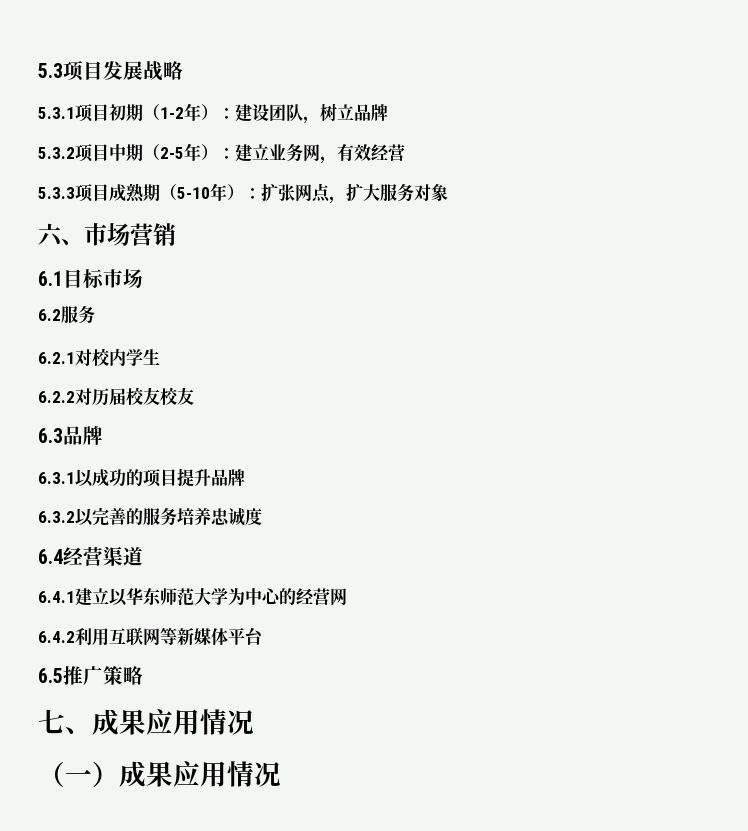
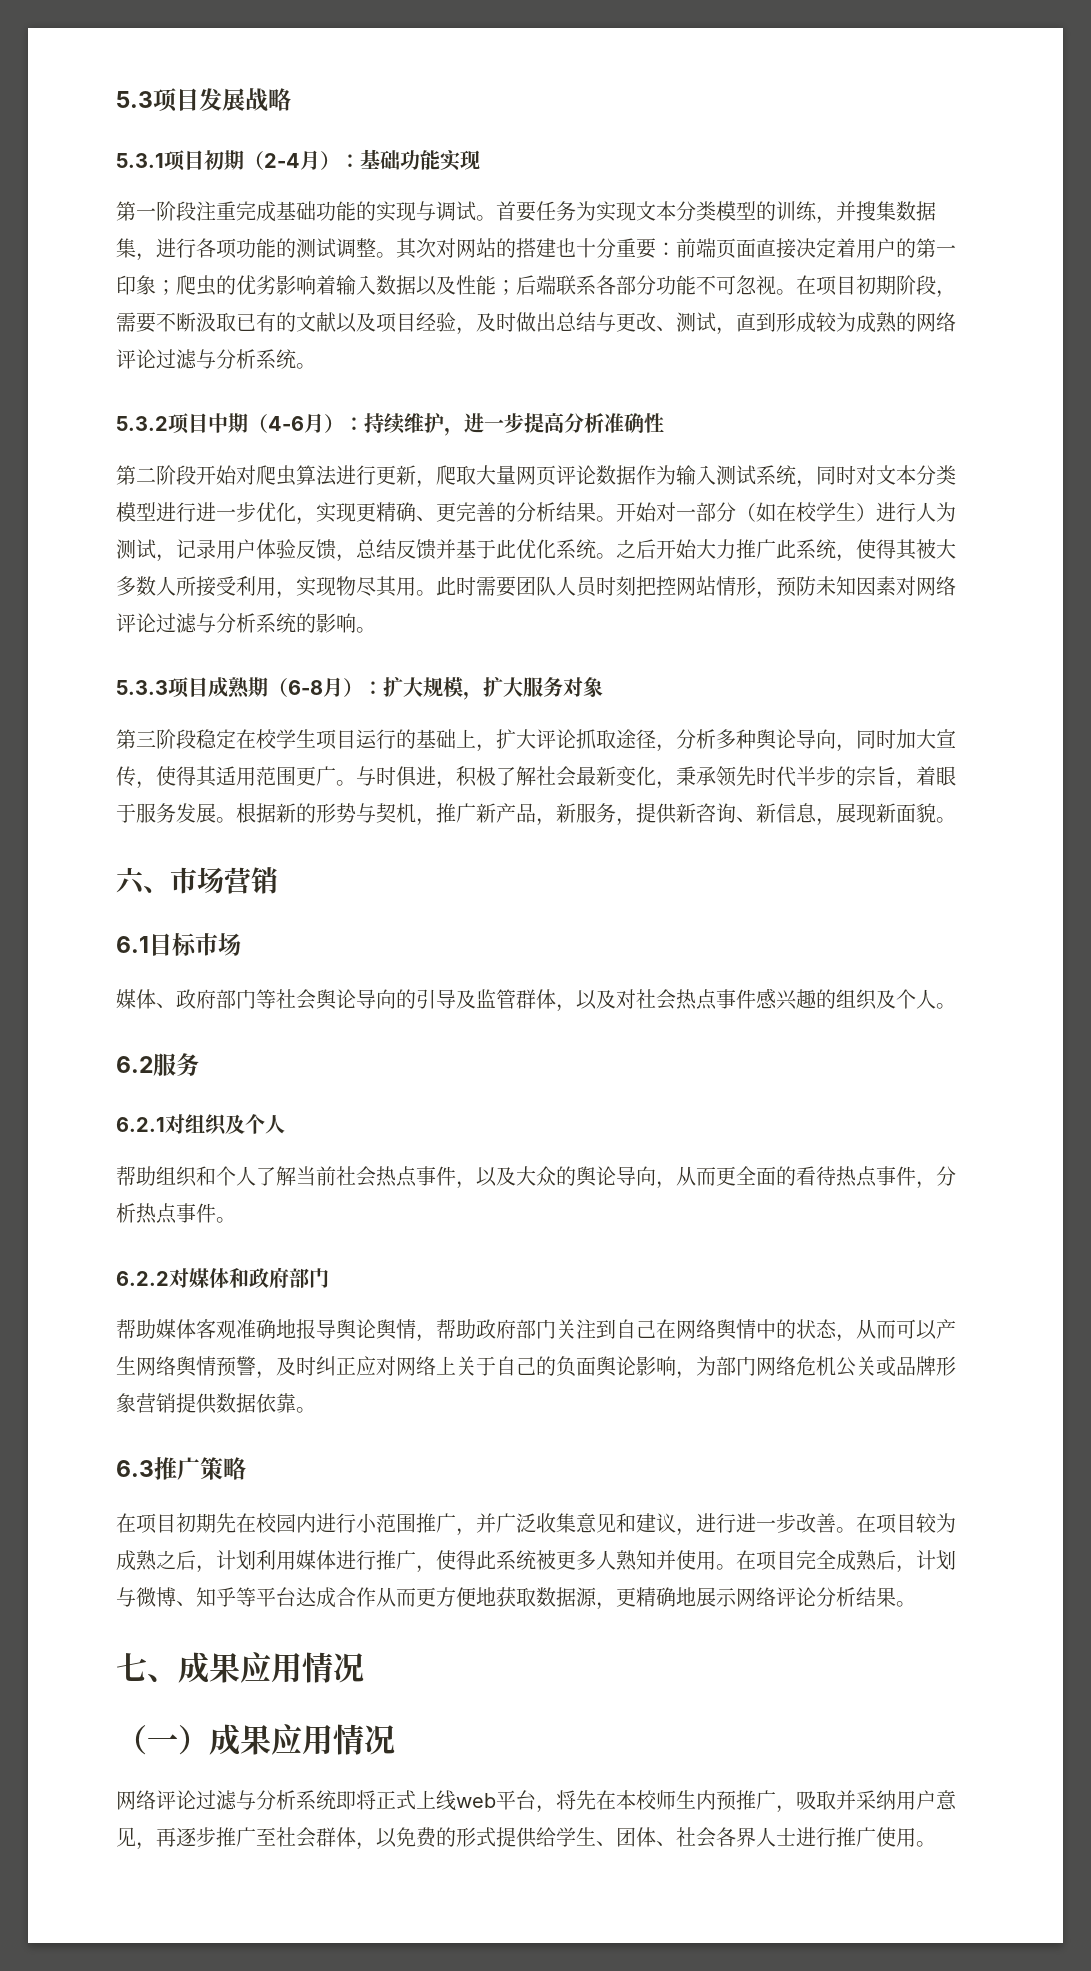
- 5.3.1项目初期（1-2年）：建设团队，树立品牌
- 5.3.2项目中期（2-5年）：建立业务网，有效经营
+ 5.3.1项目初期（2-4月）：基础功能实现
+ 第一阶段注重完成基础功能的实现与调试。首要任务为实现文本分类模型的训练，并搜集数据集，进行各项功能的测试调整。其次对网站的搭建也十分重要：前端页面直接决定着用户的第一印象；爬虫的优劣影响着输入数据以及性能；后端联系各部分功能不可忽视。在项目初期阶段，需要不断汲取已有的文献以及项目经验，及时做出总结与更改、测试，直到形成较为成熟的网络评论过滤与分析系统。
+ 5.3.2项目中期（4-6月）：持续维护，进一步提高分析准确性
+ 第二阶段开始对爬虫算法进行更新，爬取大量网页评论数据作为输入测试系统，同时对文本分类模型进行进一步优化，实现更精确、更完善的分析结果。开始对一部分（如在校学生）进行人为测试，记录用户体验反馈，总结反馈并基于此优化系统。之后开始大力推广此系统，使得其被大多数人所接受利用，实现物尽其用。此时需要团队人员时刻把控网站情形，预防未知因素对网络评论过滤与分析系统的影响。
- 5.3.3项目成熟期（5-10年）：扩张网点，扩大服务对象
+ 5.3.3项目成熟期（6-8月）：扩大规模，扩大服务对象
+ 第三阶段稳定在校学生项目运行的基础上，扩大评论抓取途径，分析多种舆论导向，同时加大宣传，使得其适用范围更广。与时俱进，积极了解社会最新变化，秉承领先时代半步的宗旨，着眼于服务发展。根据新的形势与契机，推广新产品，新服务，提供新咨询、新信息，展现新面貌。
+ 媒体、政府部门等社会舆论导向的引导及监管群体，以及对社会热点事件感兴趣的组织及个人。
  6.2服务
- 6.2.1对校内学生
- 6.2.2对历届校友校友
- 6.3品牌
- 6.3.1以成功的项目提升品牌
- 6.3.2以完善的服务培养忠诚度
- 6.4经营渠道
- 6.4.1建立以华东师范大学为中心的经营网
- 6.4.2利用互联网等新媒体平台
- 6.5推广策略
+ 6.2.1对组织及个人
+ 帮助组织和个人了解当前社会热点事件，以及大众的舆论导向，从而更全面的看待热点事件，分析热点事件。
+ 6.2.2对媒体和政府部门
+ 帮助媒体客观准确地报导舆论舆情，帮助政府部门关注到自己在网络舆情中的状态，从而可以产生网络舆情预警，及时纠正应对网络上关于自己的负面舆论影响，为部门网络危机公关或品牌形象营销提供数据依靠。
+ 6.3推广策略
+ 在项目初期先在校园内进行小范围推广，并广泛收集意见和建议，进行进一步改善。在项目较为成熟之后，计划利用媒体进行推广，使得此系统被更多人熟知并使用。在项目完全成熟后，计划与微博、知乎等平台达成合作从而更方便地获取数据源，更精确地展示网络评论分析结果。
+ 网络评论过滤与分析系统即将正式上线web平台，将先在本校师生内预推广，吸取并采纳用户意见，再逐步推广至社会群体，以免费的形式提供给学生、团体、社会各界人士进行推广使用。

